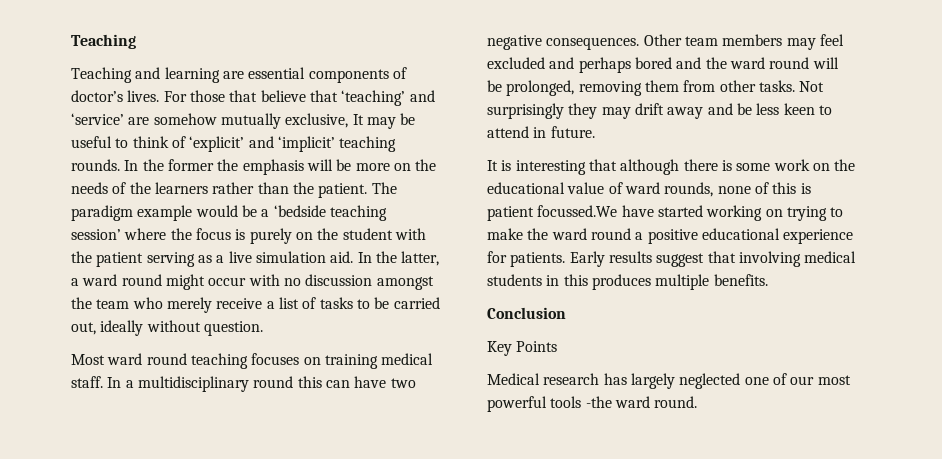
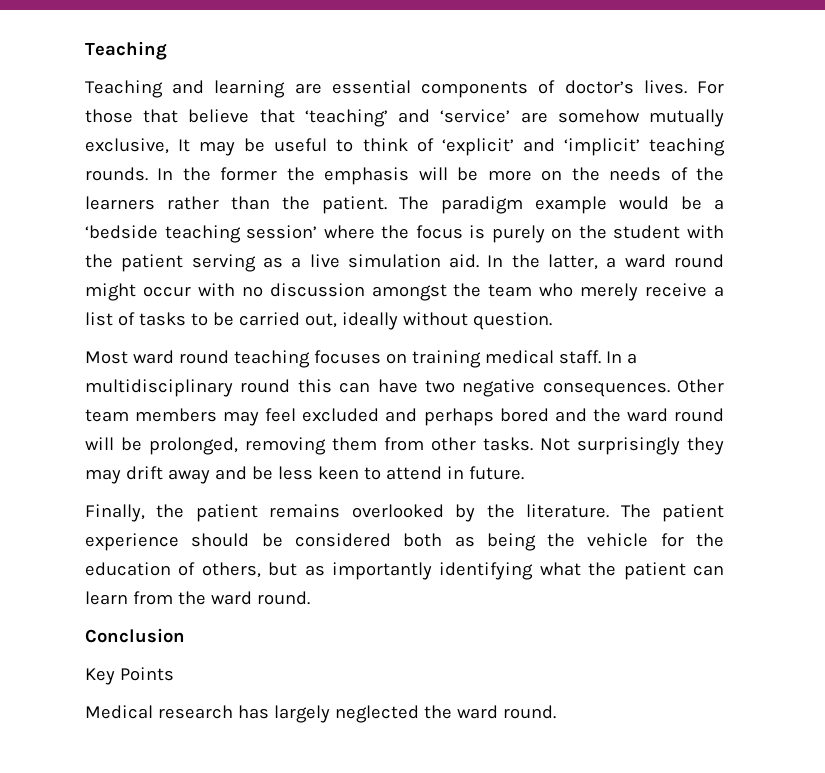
- It is interesting that although there is some work on the educational value of ward rounds, none of this is patient focussed.We have started working on trying to make the ward round a positive educational experience for patients. Early results suggest that involving medical students in this produces multiple benefits.
+ Finally, the patient remains overlooked by the literature. The patient experience should be considered both as being the vehicle for the education of others, but as importantly identifying what the patient can learn from the ward round.
- Medical research has largely neglected one of our most powerful tools -the ward round.
+ Medical research has largely neglected the ward round.

